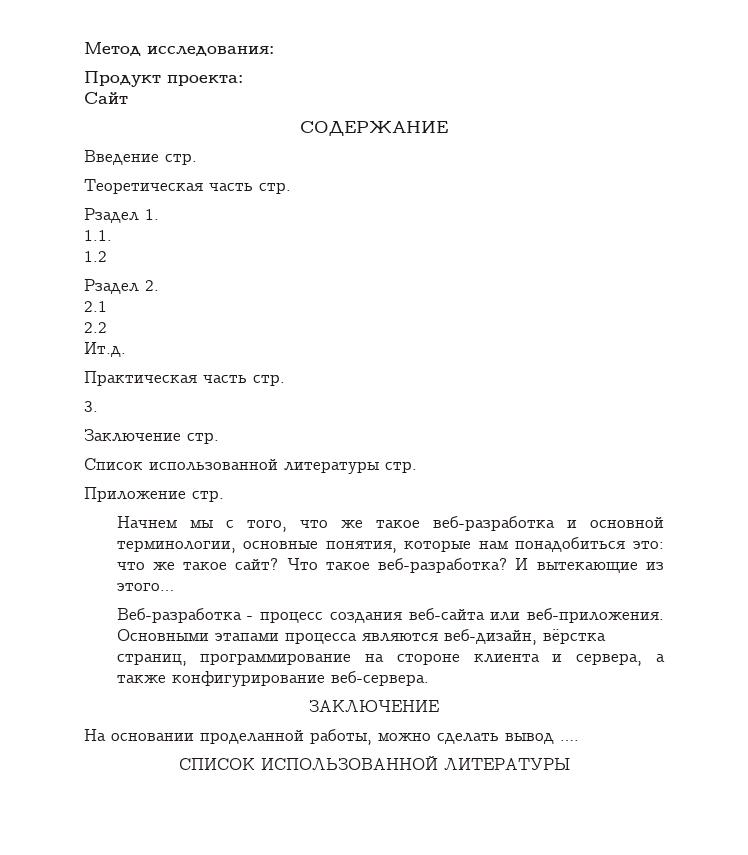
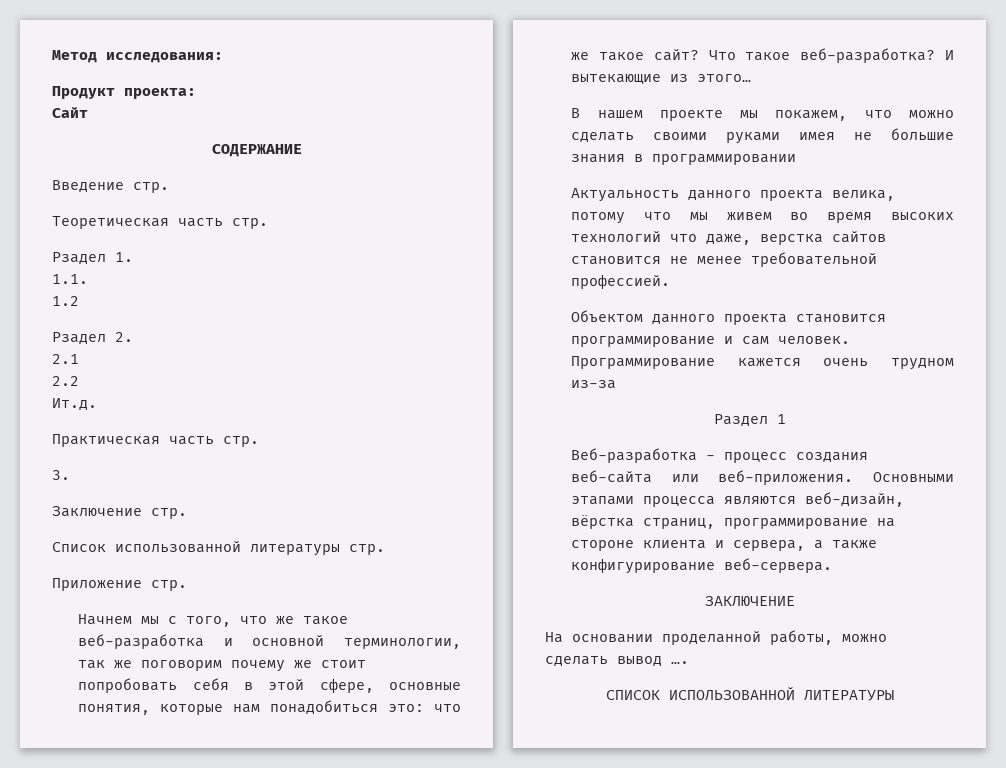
- Начнем мы с того, что же такое веб-разработка и основной терминологии, основные понятия, которые нам понадобиться это: что же такое сайт?
+ Начнем мы с того, что же такое веб-разработка и основной терминологии, так же поговорим почему же стоит попробовать себя в этой сфере, основные понятия, которые нам понадобиться это: что же такое сайт?
+ В нашем проекте мы покажем, что можно сделать своими руками имея не большие знания в программировании
+ Актуальность данного проекта велика, потому что мы живем во время высоких технологий что даже, верстка сайтов становится не менее требовательной профессией.
+ Объектом данного проекта становится программирование и сам человек. Программирование кажется очень трудном из-за
+ Раздел 1

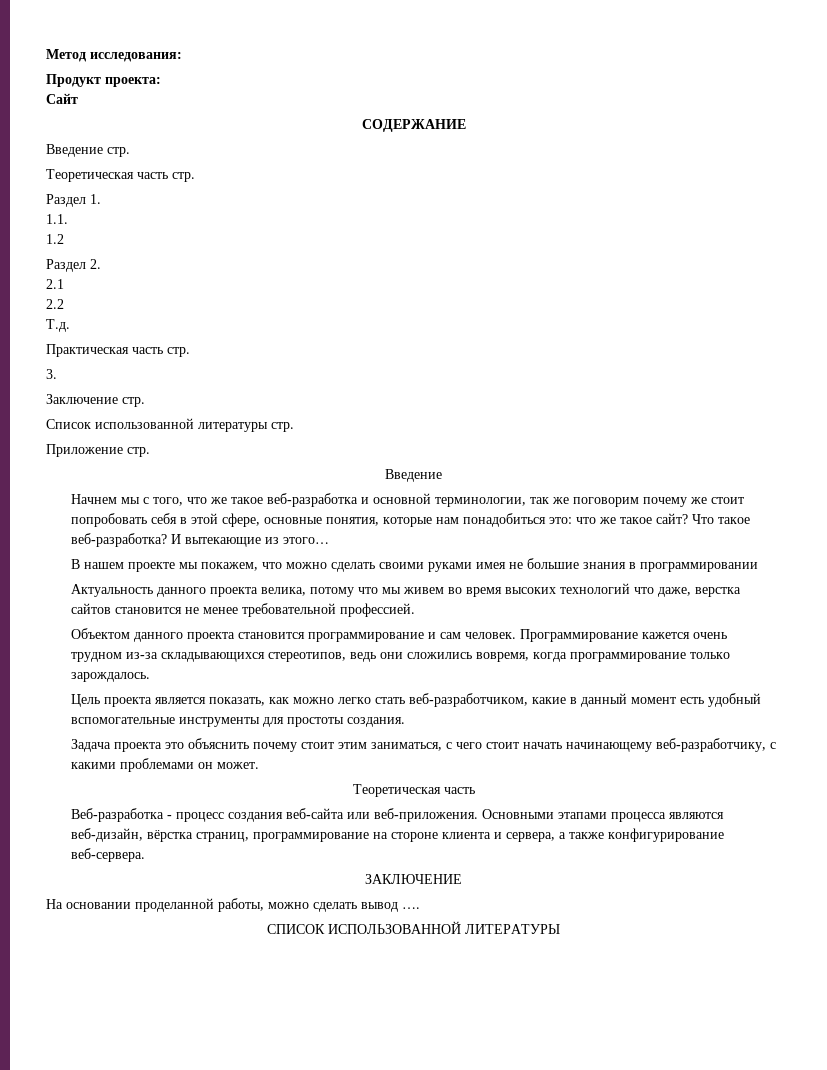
- Рзадел 1.
+ Раздел 1.
- Рзадел 2.
+ Раздел 2.
- Ит.д.
+ Т.д.
  Приложение стр.
+ Введение
- Программирование кажется очень трудном из-за
- Раздел 1
+ Программирование кажется очень трудном из-за складывающихся стереотипов, ведь они сложились вовремя, когда программирование только зарождалось.
+ Цель проекта является показать, как можно легко стать веб-разработчиком, какие в данный момент есть удобный вспомогательные инструменты для простоты создания.
+ Задача проекта это объяснить почему стоит этим заниматься, с чего стоит начать начинающему веб-разработчику, с какими проблемами он может.
+ Теоретическая часть

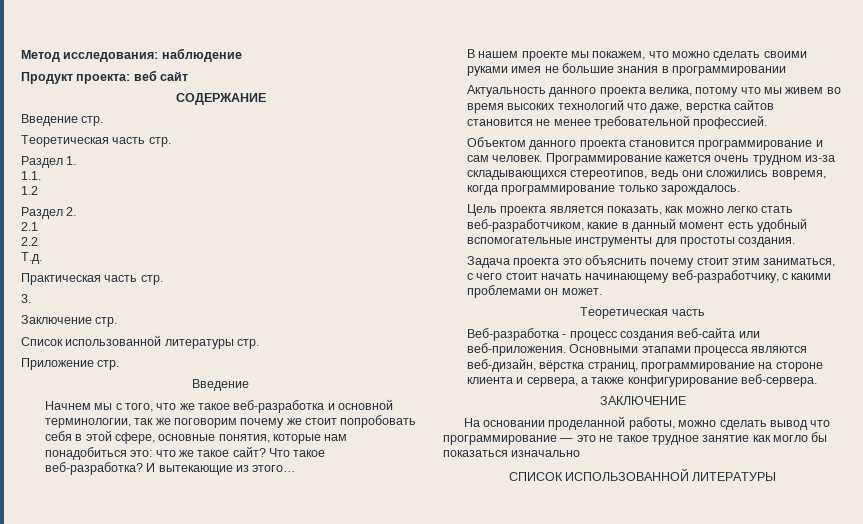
- Метод исследования:
+ Метод исследования: наблюдение
- Продукт проекта:
- Сайт
+ Продукт проекта: веб сайт
- На основании проделанной работы, можно сделать вывод ….
+ На основании проделанной работы, можно сделать вывод что программирование — это не такое трудное занятие как могло бы показаться изначально

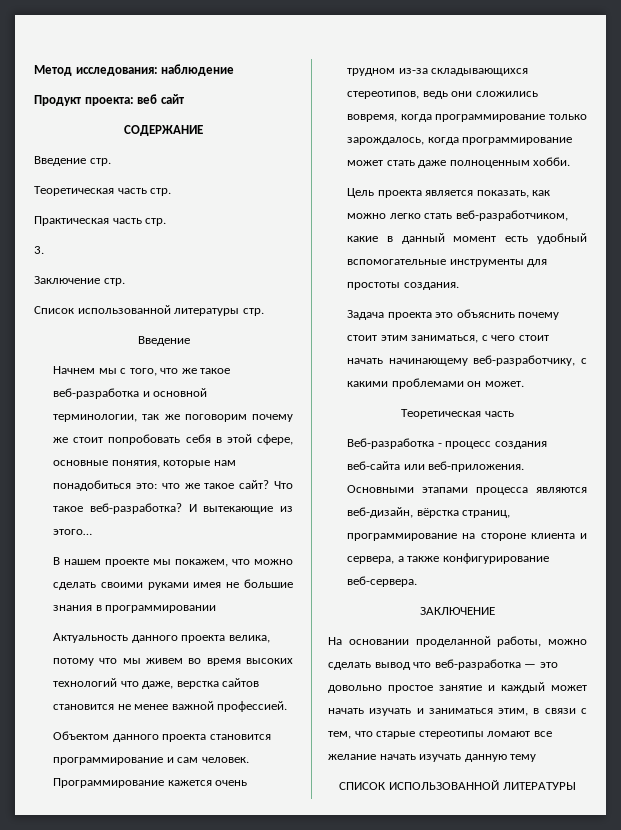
- Раздел 1.
- 1.1.
- 1.2
- Раздел 2.
- 2.1
- 2.2
- Т.д.
- Приложение стр.
- Актуальность данного проекта велика, потому что мы живем во время высоких технологий что даже, верстка сайтов становится не менее требовательной профессией.
+ Актуальность данного проекта велика, потому что мы живем во время высоких технологий что даже, верстка сайтов становится не менее важной профессией.
- Программирование кажется очень трудном из-за складывающихся стереотипов, ведь они сложились вовремя, когда программирование только зарождалось.
+ Программирование кажется очень трудном из-за складывающихся стереотипов, ведь они сложились вовремя, когда программирование только зарождалось, когда программирование может стать даже полноценным хобби.
- На основании проделанной работы, можно сделать вывод что программирование — это не такое трудное занятие как могло бы показаться изначально
+ На основании проделанной работы, можно сделать вывод что веб-разработка — это довольно простое занятие и каждый может начать изучать и заниматься этим, в связи с тем, что старые стереотипы ломают все желание начать изучать данную тему

